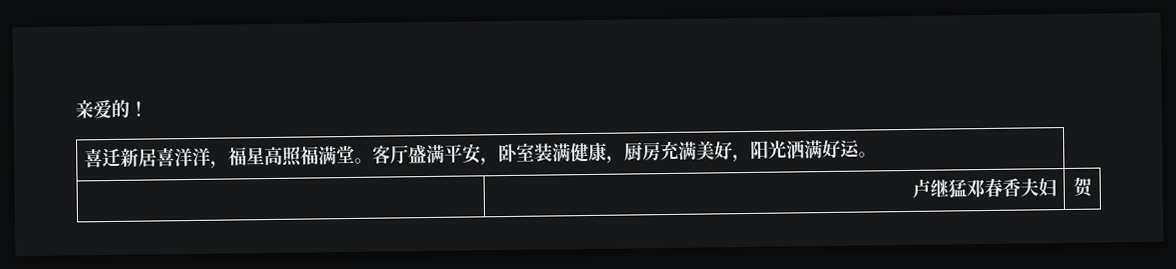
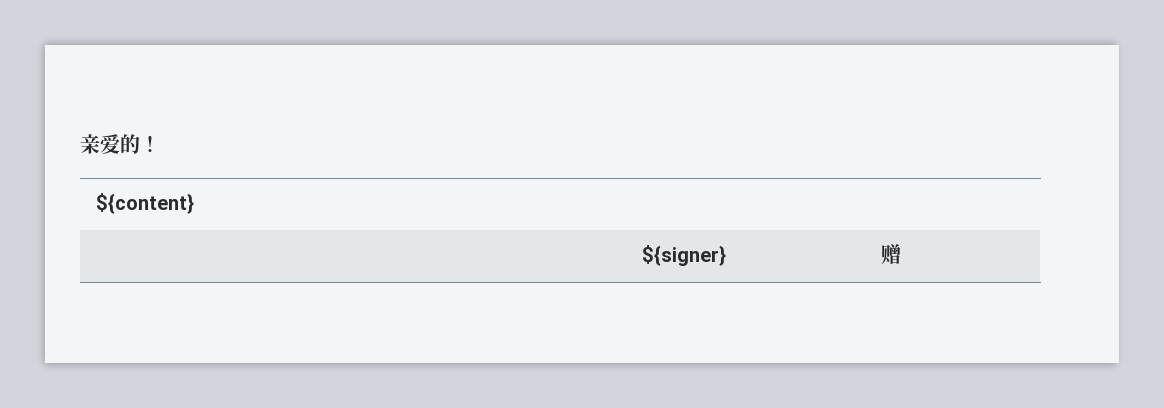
- 喜迁新居喜洋洋，福星高照福满堂。客厅盛满平安，卧室装满健康，厨房充满美好，阳光洒满好运。
- | 卢继猛邓春香夫妇 | 贺
+ ${content}
+ ${signer} | 赠

